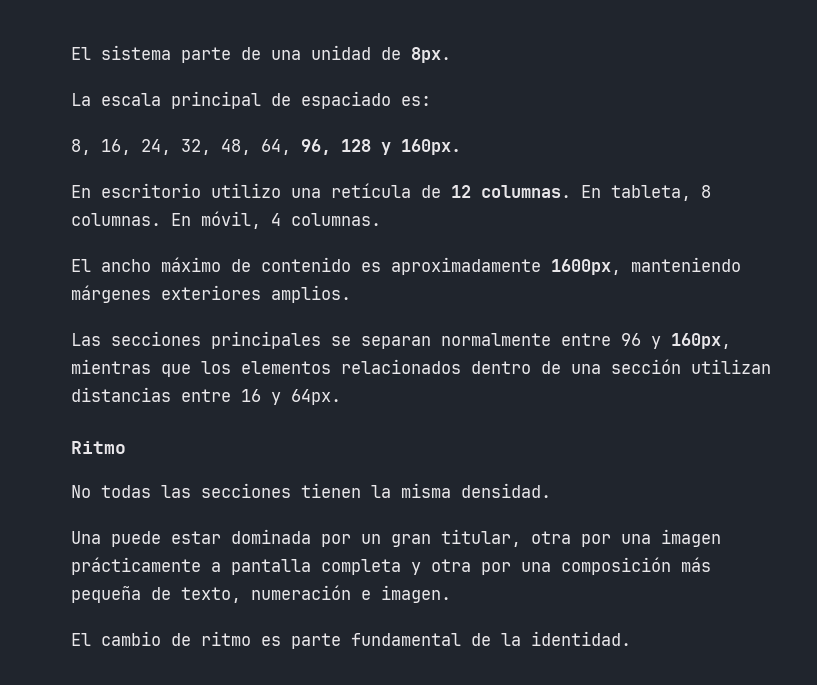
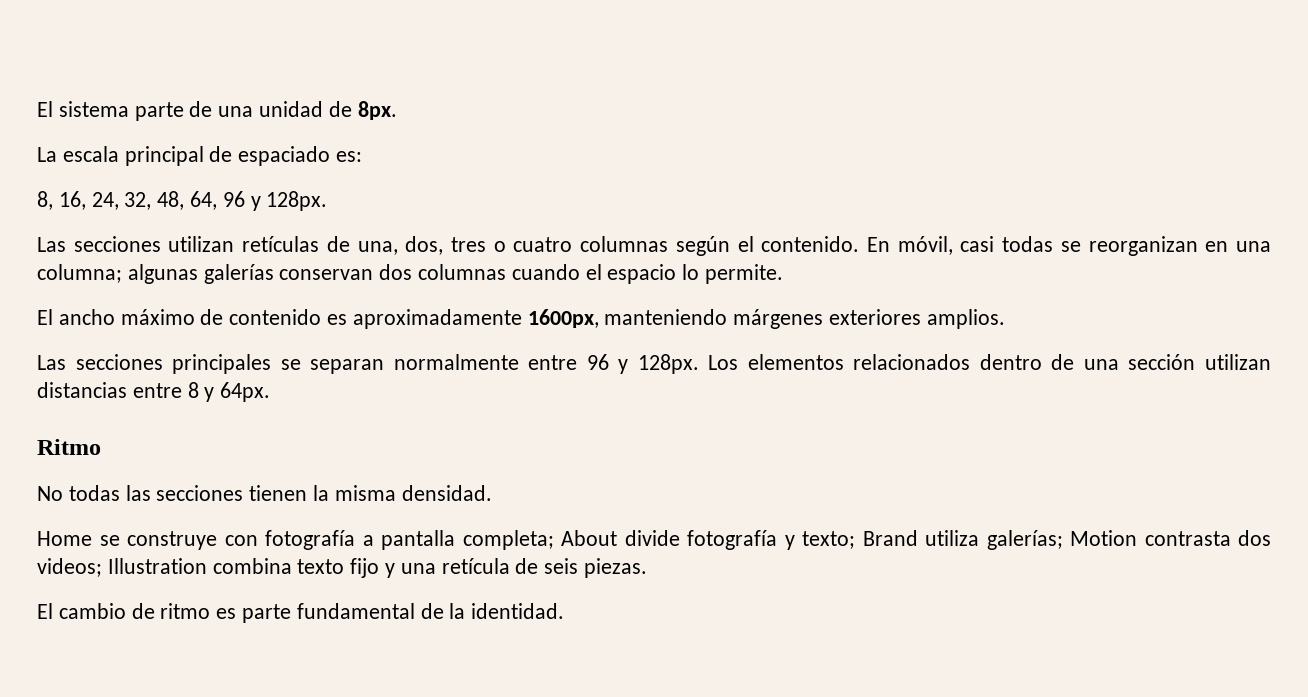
- 8, 16, 24, 32, 48, 64, 96, 128 y 160px.
- En escritorio utilizo una retícula de 12 columnas. En tableta, 8 columnas. En móvil, 4 columnas.
+ 8, 16, 24, 32, 48, 64, 96 y 128px.
+ Las secciones utilizan retículas de una, dos, tres o cuatro columnas según el contenido. En móvil, casi todas se reorganizan en una columna; algunas galerías conservan dos columnas cuando el espacio lo permite.
- Las secciones principales se separan normalmente entre 96 y 160px, mientras que los elementos relacionados dentro de una sección utilizan distancias entre 16 y 64px.
+ Las secciones principales se separan normalmente entre 96 y 128px. Los elementos relacionados dentro de una sección utilizan distancias entre 8 y 64px.
- Una puede estar dominada por un gran titular, otra por una imagen prácticamente a pantalla completa y otra por una composición más pequeña de texto, numeración e imagen.
+ Home se construye con fotografía a pantalla completa; About divide fotografía y texto; Brand utiliza galerías; Motion contrasta dos videos; Illustration combina texto fijo y una retícula de seis piezas.

